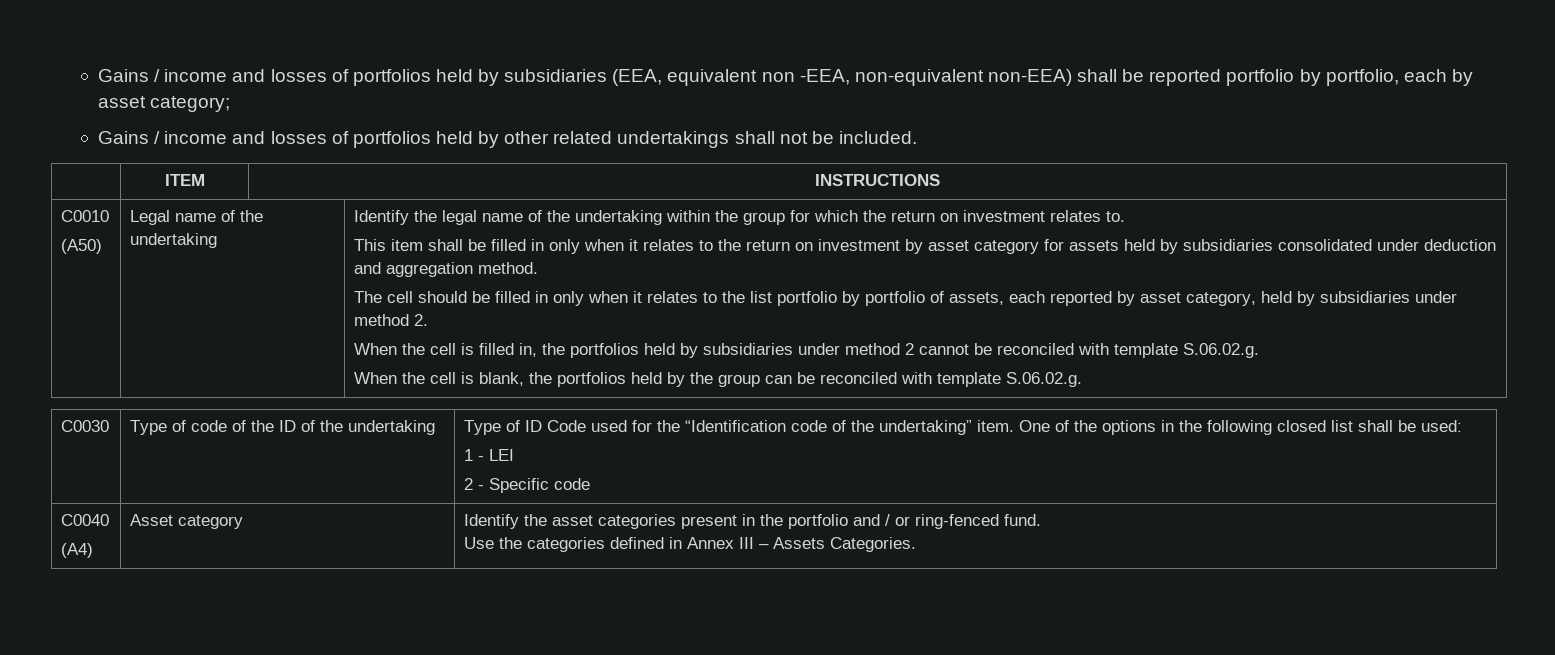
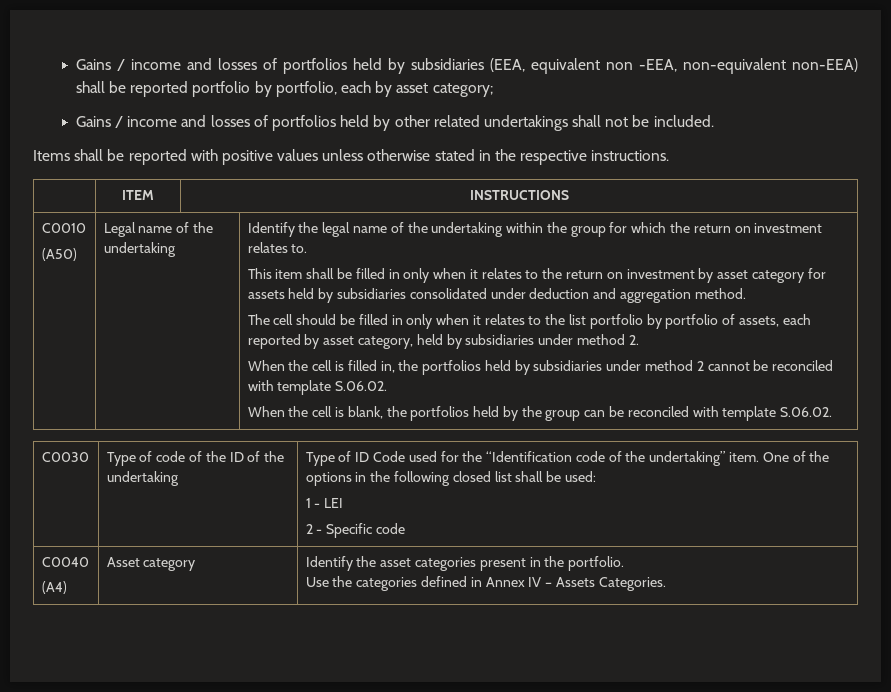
+ Items shall be reported with positive values unless otherwise stated in the respective instructions.
- When the cell is filled in, the portfolios held by subsidiaries under method 2 cannot be reconciled with template S.06.02.g.
+ When the cell is filled in, the portfolios held by subsidiaries under method 2 cannot be reconciled with template S.06.02.
- When the cell is blank, the portfolios held by the group can be reconciled with template S.06.02.g.
+ When the cell is blank, the portfolios held by the group can be reconciled with template S.06.02.
  C0040
- (A4) | Asset category | Identify the asset categories present in the portfolio and / or ring-fenced fund.
- Use the categories defined in Annex III – Assets Categories.
+ (A4) | Asset category | Identify the asset categories present in the portfolio.
+ Use the categories defined in Annex IV – Assets Categories.

